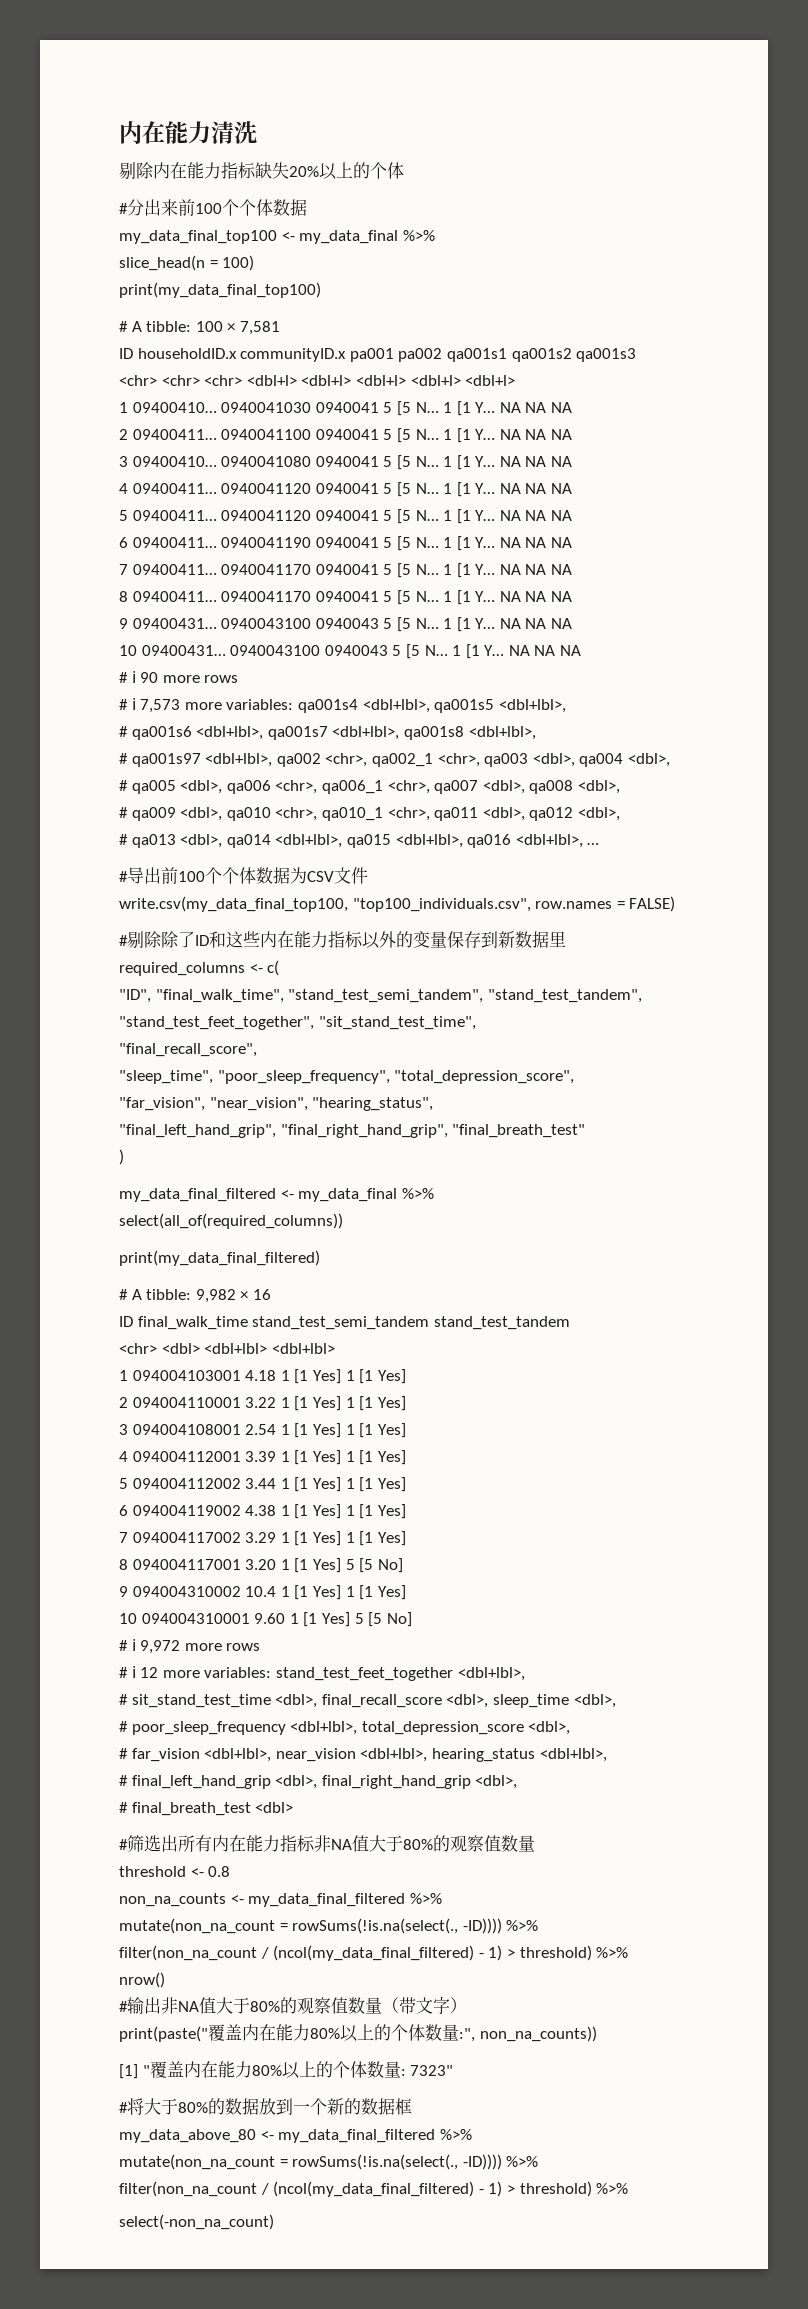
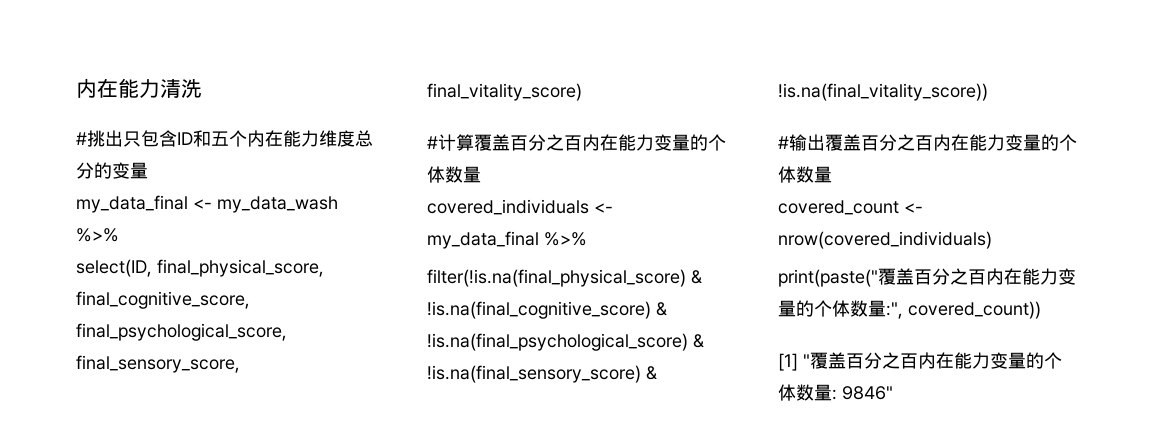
- 剔除内在能力指标缺失20%以上的个体
- #分出来前100个个体数据
- my_data_final_top100 <- my_data_final %>%
- slice_head(n = 100)
- print(my_data_final_top100)
- # A tibble: 100 × 7,581
- ID householdID.x communityID.x pa001 pa002 qa001s1 qa001s2 qa001s3
- <chr> <chr> <chr> <dbl+l> <dbl+l> <dbl+l> <dbl+l> <dbl+l>
- 1 09400410… 0940041030 0940041 5 [5 N… 1 [1 Y… NA NA NA
- 2 09400411… 0940041100 0940041 5 [5 N… 1 [1 Y… NA NA NA
- 3 09400410… 0940041080 0940041 5 [5 N… 1 [1 Y… NA NA NA
- 4 09400411… 0940041120 0940041 5 [5 N… 1 [1 Y… NA NA NA
- 5 09400411… 0940041120 0940041 5 [5 N… 1 [1 Y… NA NA NA
- 6 09400411… 0940041190 0940041 5 [5 N… 1 [1 Y… NA NA NA
- 7 09400411… 0940041170 0940041 5 [5 N… 1 [1 Y… NA NA NA
- 8 09400411… 0940041170 0940041 5 [5 N… 1 [1 Y… NA NA NA
- 9 09400431… 0940043100 0940043 5 [5 N… 1 [1 Y… NA NA NA
- 10 09400431… 0940043100 0940043 5 [5 N… 1 [1 Y… NA NA NA
- # ℹ 90 more rows
- # ℹ 7,573 more variables: qa001s4 <dbl+lbl>, qa001s5 <dbl+lbl>,
- # qa001s6 <dbl+lbl>, qa001s7 <dbl+lbl>, qa001s8 <dbl+lbl>,
- # qa001s97 <dbl+lbl>, qa002 <chr>, qa002_1 <chr>, qa003 <dbl>, qa004 <dbl>,
- # qa005 <dbl>, qa006 <chr>, qa006_1 <chr>, qa007 <dbl>, qa008 <dbl>,
- # qa009 <dbl>, qa010 <chr>, qa010_1 <chr>, qa011 <dbl>, qa012 <dbl>,
- # qa013 <dbl>, qa014 <dbl+lbl>, qa015 <dbl+lbl>, qa016 <dbl+lbl>, …
- #导出前100个个体数据为CSV文件
- write.csv(my_data_final_top100, "top100_individuals.csv", row.names = FALSE)
- #剔除除了ID和这些内在能力指标以外的变量保存到新数据里
- required_columns <- c(
- "ID", "final_walk_time", "stand_test_semi_tandem", "stand_test_tandem", "stand_test_feet_together", "sit_stand_test_time",
- "final_recall_score",
- "sleep_time", "poor_sleep_frequency", "total_depression_score",
- "far_vision", "near_vision", "hearing_status",
- "final_left_hand_grip", "final_right_hand_grip", "final_breath_test"
- )
- my_data_final_filtered <- my_data_final %>%
- select(all_of(required_columns))
- print(my_data_final_filtered)
- # A tibble: 9,982 × 16
- ID final_walk_time stand_test_semi_tandem stand_test_tandem
- <chr> <dbl> <dbl+lbl> <dbl+lbl>
- 1 094004103001 4.18 1 [1 Yes] 1 [1 Yes]
- 2 094004110001 3.22 1 [1 Yes] 1 [1 Yes]
- 3 094004108001 2.54 1 [1 Yes] 1 [1 Yes]
- 4 094004112001 3.39 1 [1 Yes] 1 [1 Yes]
- 5 094004112002 3.44 1 [1 Yes] 1 [1 Yes]
- 6 094004119002 4.38 1 [1 Yes] 1 [1 Yes]
- 7 094004117002 3.29 1 [1 Yes] 1 [1 Yes]
- 8 094004117001 3.20 1 [1 Yes] 5 [5 No]
- 9 094004310002 10.4 1 [1 Yes] 1 [1 Yes]
- 10 094004310001 9.60 1 [1 Yes] 5 [5 No]
- # ℹ 9,972 more rows
- # ℹ 12 more variables: stand_test_feet_together <dbl+lbl>,
- # sit_stand_test_time <dbl>, final_recall_score <dbl>, sleep_time <dbl>,
- # poor_sleep_frequency <dbl+lbl>, total_depression_score <dbl>,
- # far_vision <dbl+lbl>, near_vision <dbl+lbl>, hearing_status <dbl+lbl>,
- # final_left_hand_grip <dbl>, final_right_hand_grip <dbl>,
- # final_breath_test <dbl>
- #筛选出所有内在能力指标非NA值大于80%的观察值数量
- threshold <- 0.8
- non_na_counts <- my_data_final_filtered %>%
- mutate(non_na_count = rowSums(!is.na(select(., -ID)))) %>%
- filter(non_na_count / (ncol(my_data_final_filtered) - 1) > threshold) %>%
- nrow()
- #输出非NA值大于80%的观察值数量（带文字）
- print(paste("覆盖内在能力80%以上的个体数量:", non_na_counts))
+ #挑出只包含ID和五个内在能力维度总分的变量
+ my_data_final <- my_data_wash %>%
+ select(ID, final_physical_score, final_cognitive_score, final_psychological_score, final_sensory_score, final_vitality_score)
+ #计算覆盖百分之百内在能力变量的个体数量
+ covered_individuals <- my_data_final %>%
+ filter(!is.na(final_physical_score) & !is.na(final_cognitive_score) & !is.na(final_psychological_score) & !is.na(final_sensory_score) & !is.na(final_vitality_score))
+ #输出覆盖百分之百内在能力变量的个体数量
+ covered_count <- nrow(covered_individuals)
+ print(paste("覆盖百分之百内在能力变量的个体数量:", covered_count))
- [1] "覆盖内在能力80%以上的个体数量: 7323"
- #将大于80%的数据放到一个新的数据框
- my_data_above_80 <- my_data_final_filtered %>%
- mutate(non_na_count = rowSums(!is.na(select(., -ID)))) %>%
- filter(non_na_count / (ncol(my_data_final_filtered) - 1) > threshold) %>%
- select(-non_na_count)
+ [1] "覆盖百分之百内在能力变量的个体数量: 9846"

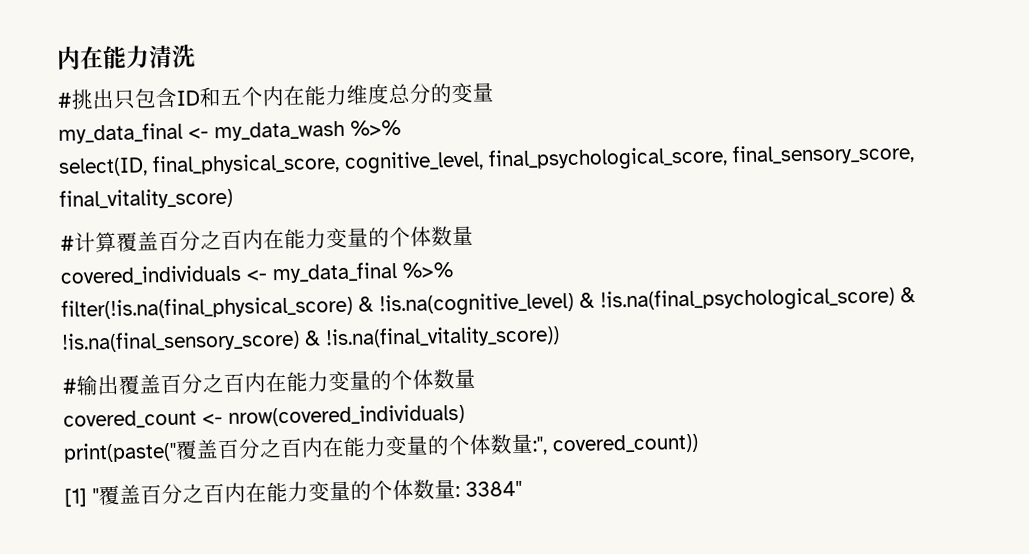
- select(ID, final_physical_score, final_cognitive_score, final_psychological_score, final_sensory_score, final_vitality_score)
+ select(ID, final_physical_score, cognitive_level, final_psychological_score, final_sensory_score, final_vitality_score)
- filter(!is.na(final_physical_score) & !is.na(final_cognitive_score) & !is.na(final_psychological_score) & !is.na(final_sensory_score) & !is.na(final_vitality_score))
+ filter(!is.na(final_physical_score) & !is.na(cognitive_level) & !is.na(final_psychological_score) & !is.na(final_sensory_score) & !is.na(final_vitality_score))
- [1] "覆盖百分之百内在能力变量的个体数量: 9846"
+ [1] "覆盖百分之百内在能力变量的个体数量: 3384"

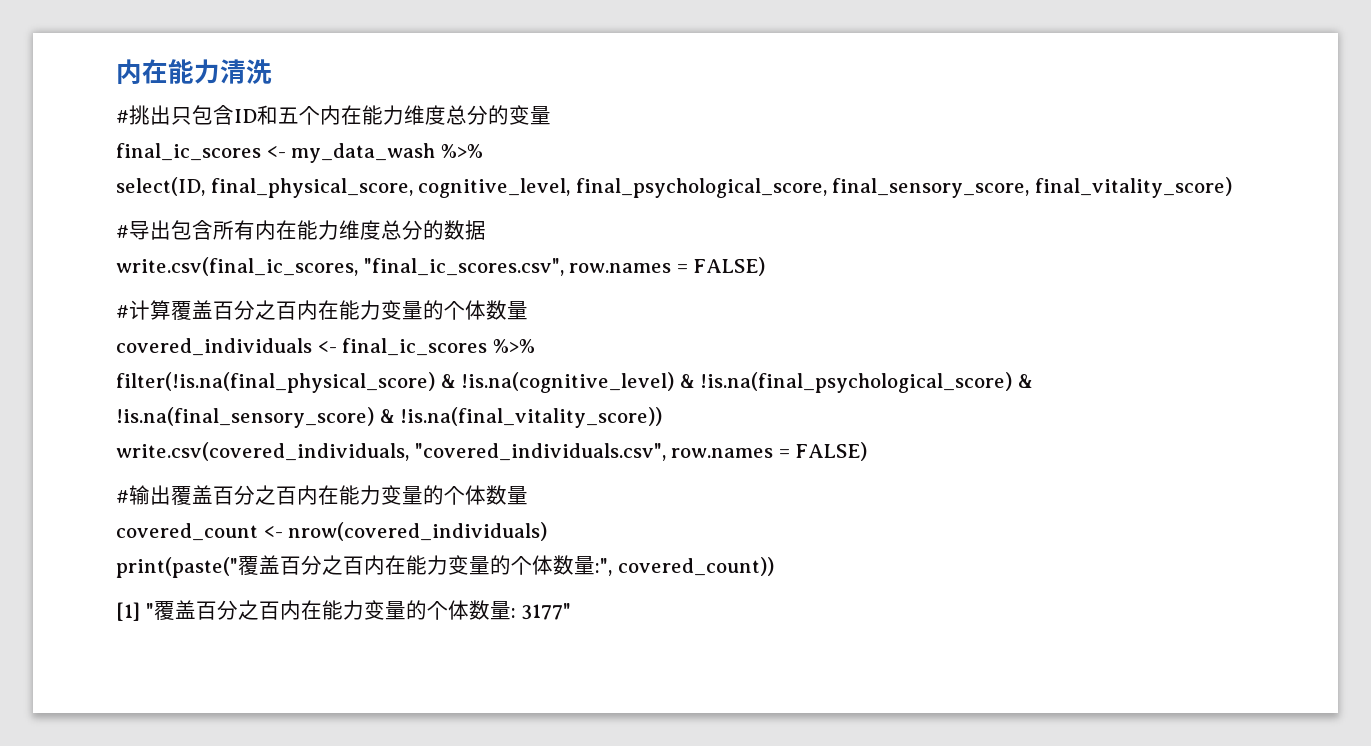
- my_data_final <- my_data_wash %>%
+ final_ic_scores <- my_data_wash %>%
+ #导出包含所有内在能力维度总分的数据
+ write.csv(final_ic_scores, "final_ic_scores.csv", row.names = FALSE)
- covered_individuals <- my_data_final %>%
+ covered_individuals <- final_ic_scores %>%
+ write.csv(covered_individuals, "covered_individuals.csv", row.names = FALSE)
- [1] "覆盖百分之百内在能力变量的个体数量: 3384"
+ [1] "覆盖百分之百内在能力变量的个体数量: 3177"

